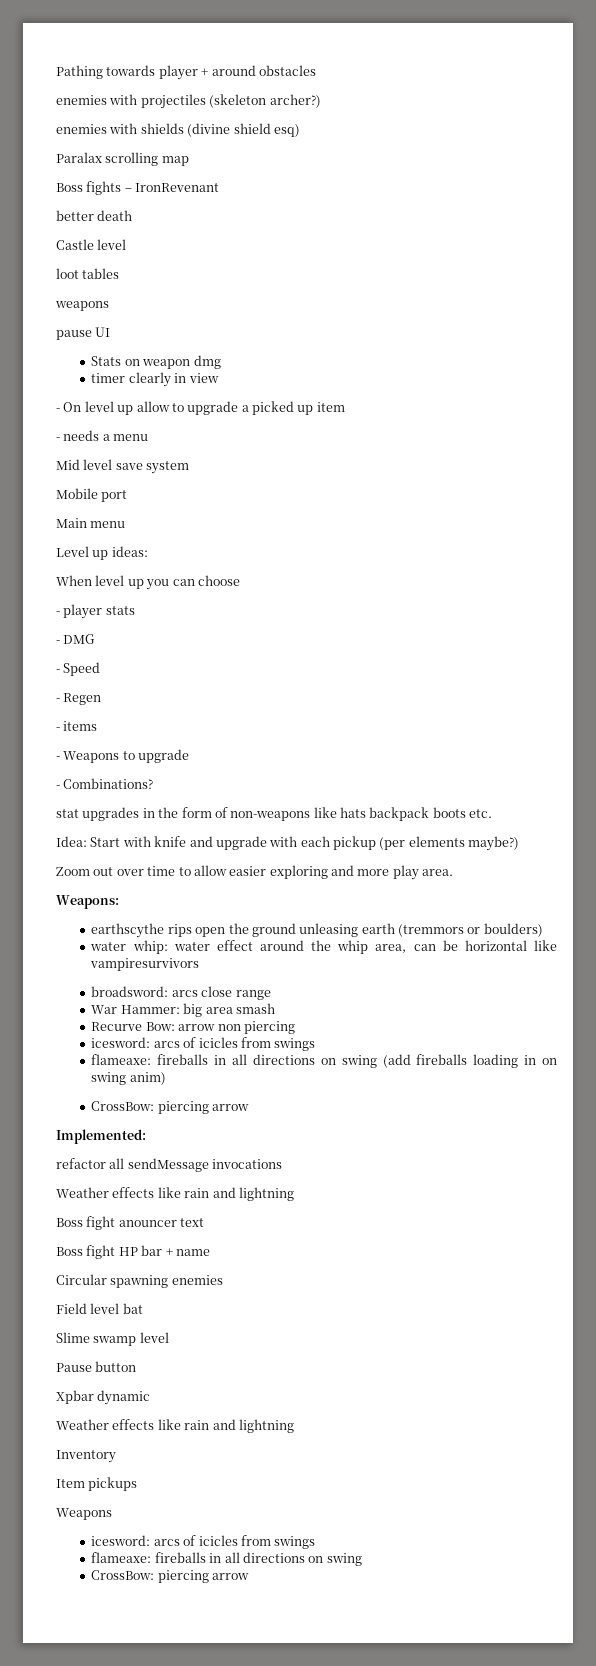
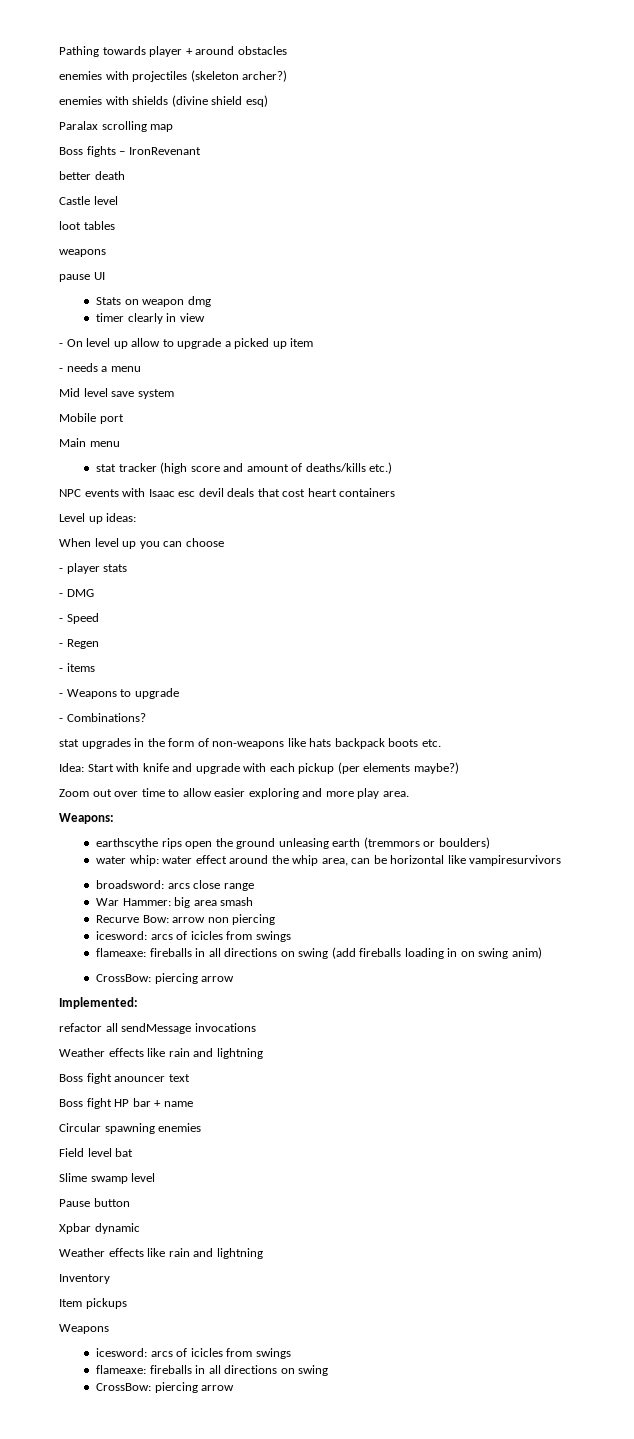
+ stat tracker (high score and amount of deaths/kills etc.)
+ NPC events with Isaac esc devil deals that cost heart containers

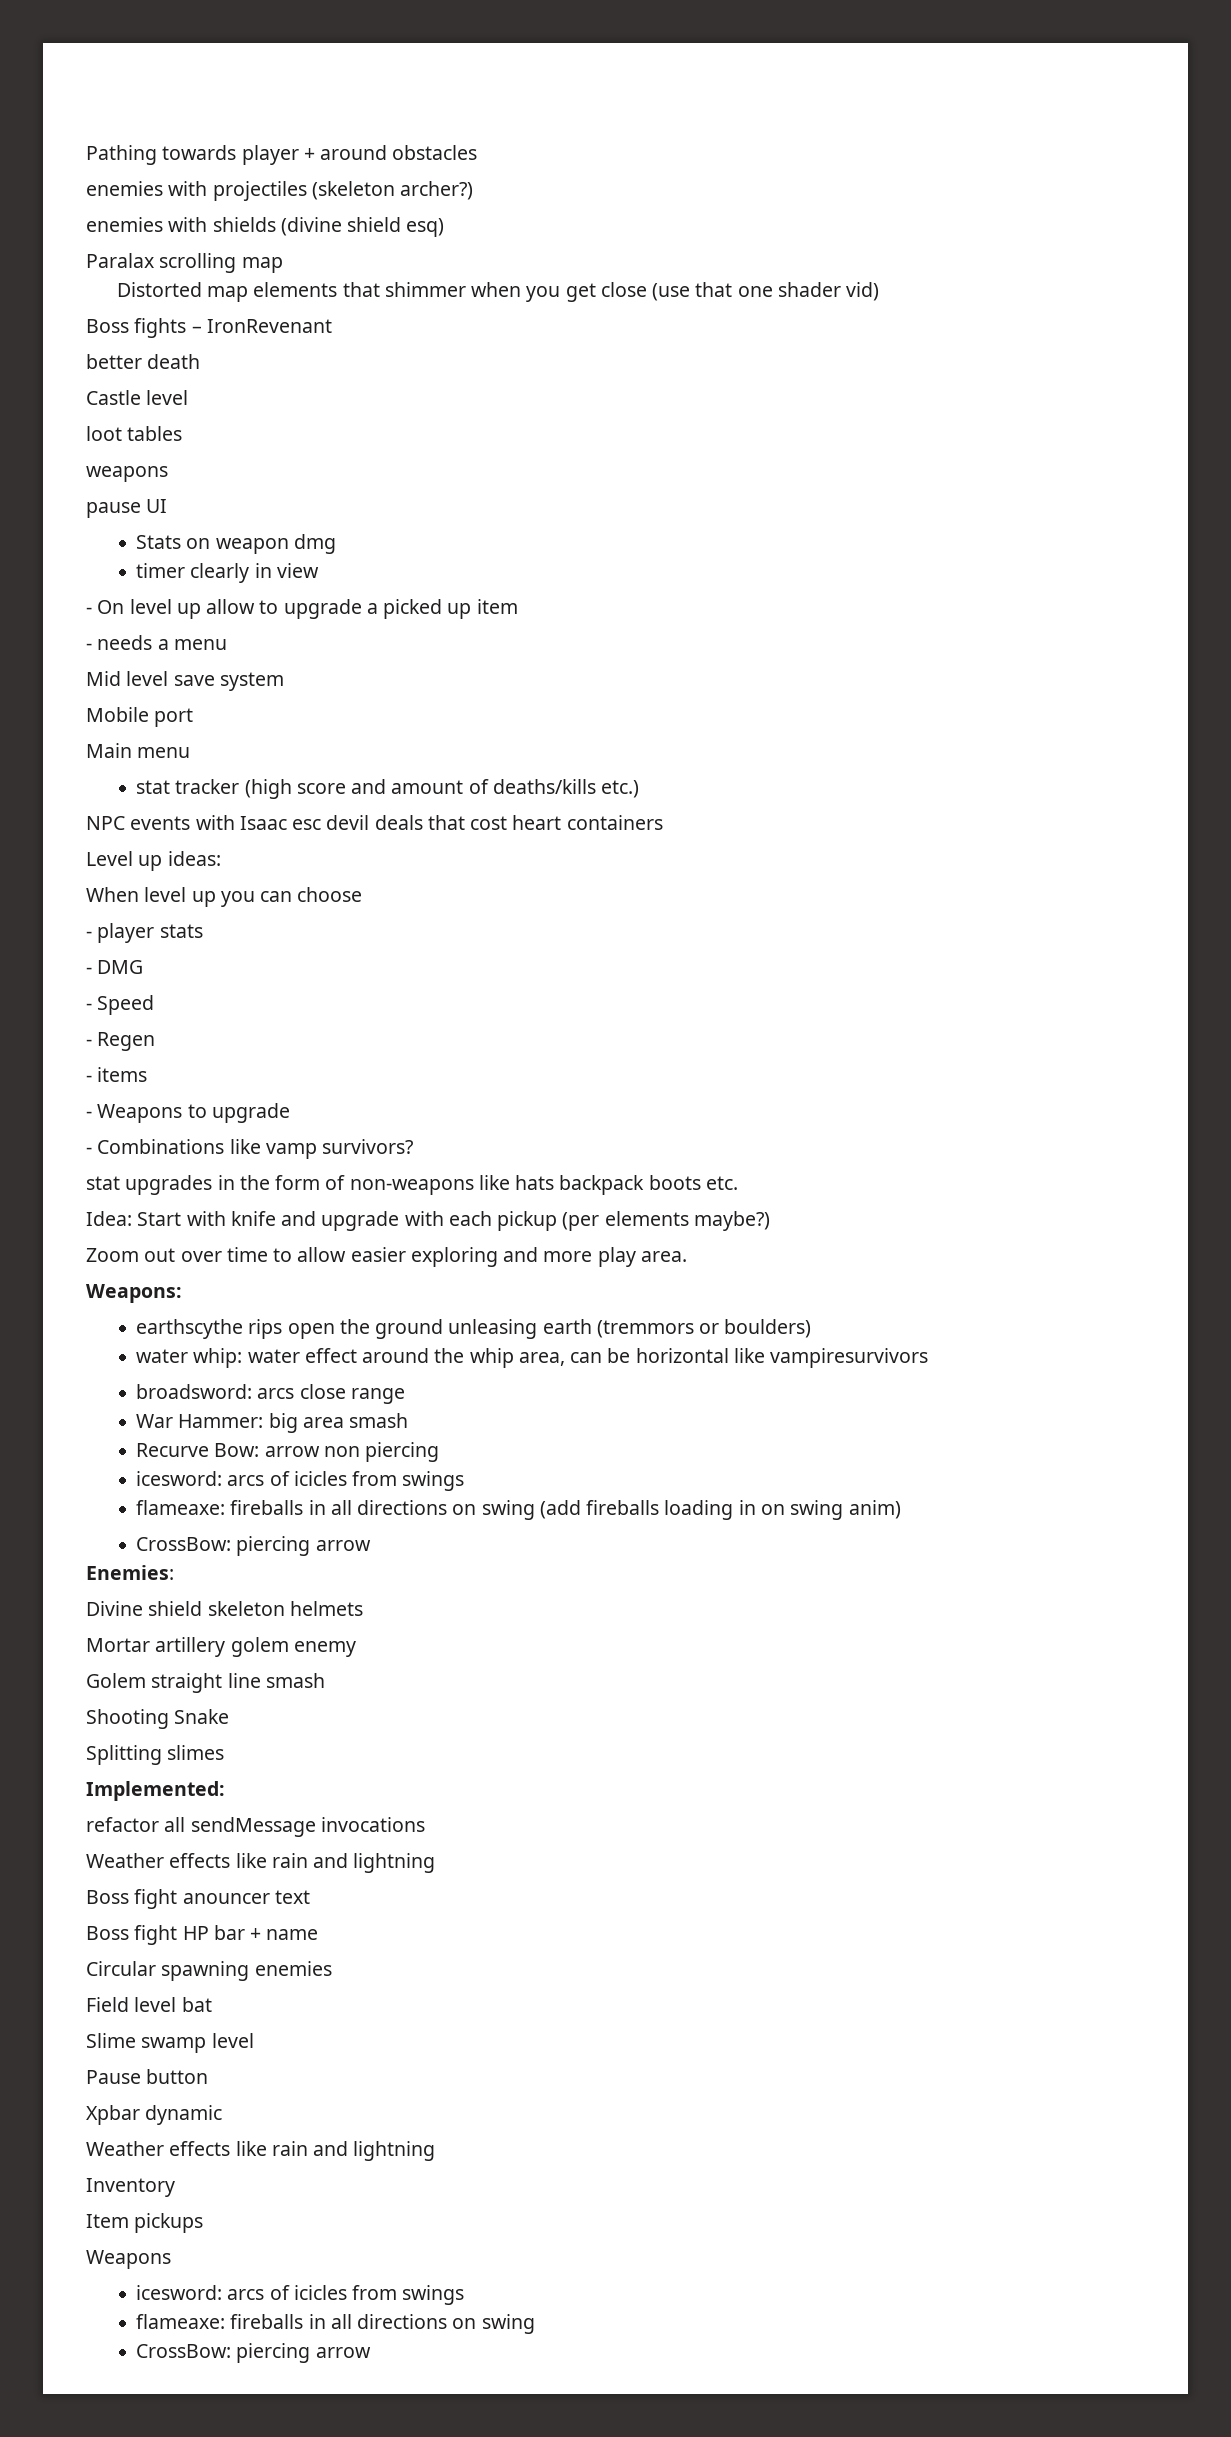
+ Distorted map elements that shimmer when you get close (use that one shader vid)
- - Combinations?
+ - Combinations like vamp survivors?
+ Enemies:
+ Divine shield skeleton helmets
+ Mortar artillery golem enemy
+ Golem straight line smash
+ Shooting Snake
+ Splitting slimes

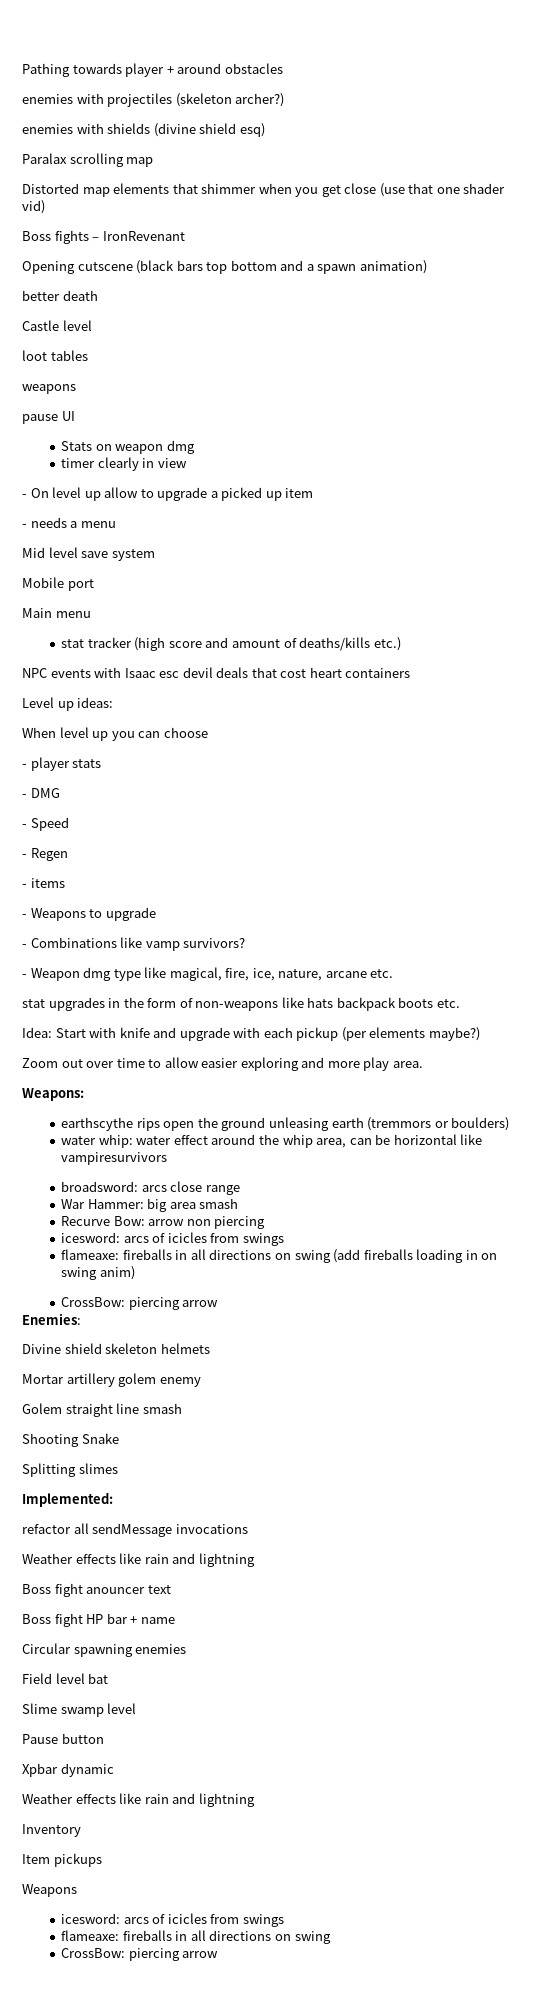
+ Opening cutscene (black bars top bottom and a spawn animation)
+ - Weapon dmg type like magical, fire, ice, nature, arcane etc.

